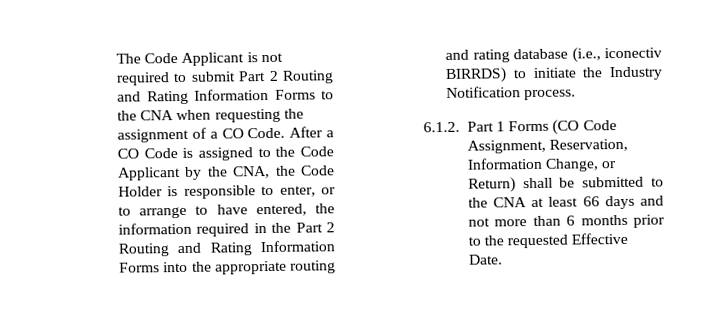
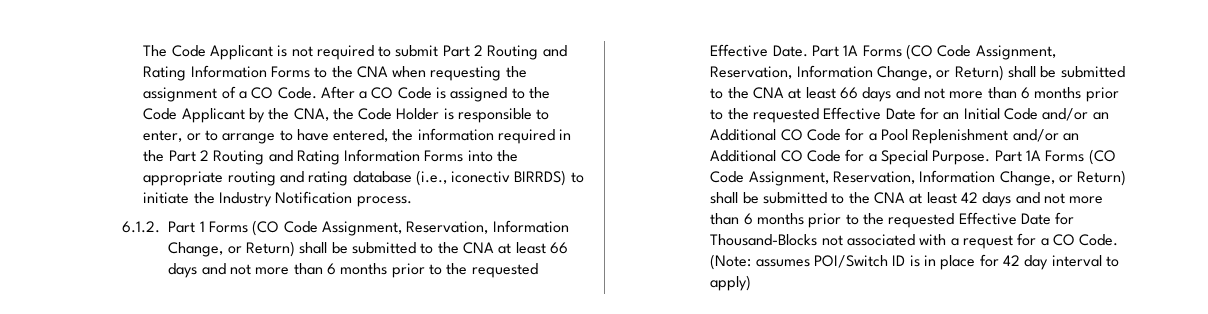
+ Part 1A Forms (CO Code Assignment, Reservation, Information Change, or Return) shall be submitted to the CNA at least 66 days and not more than 6 months prior to the requested Effective Date for an Initial Code and/or an Additional CO Code for a Pool Replenishment and/or an Additional CO Code for a Special Purpose. Part 1A Forms (CO Code Assignment, Reservation, Information Change, or Return) shall be submitted to the CNA at least 42 days and not more than 6 months prior to the requested Effective Date for Thousand-Blocks not associated with a request for a CO Code. (Note: assumes POI/Switch ID is in place for 42 day interval to apply)

